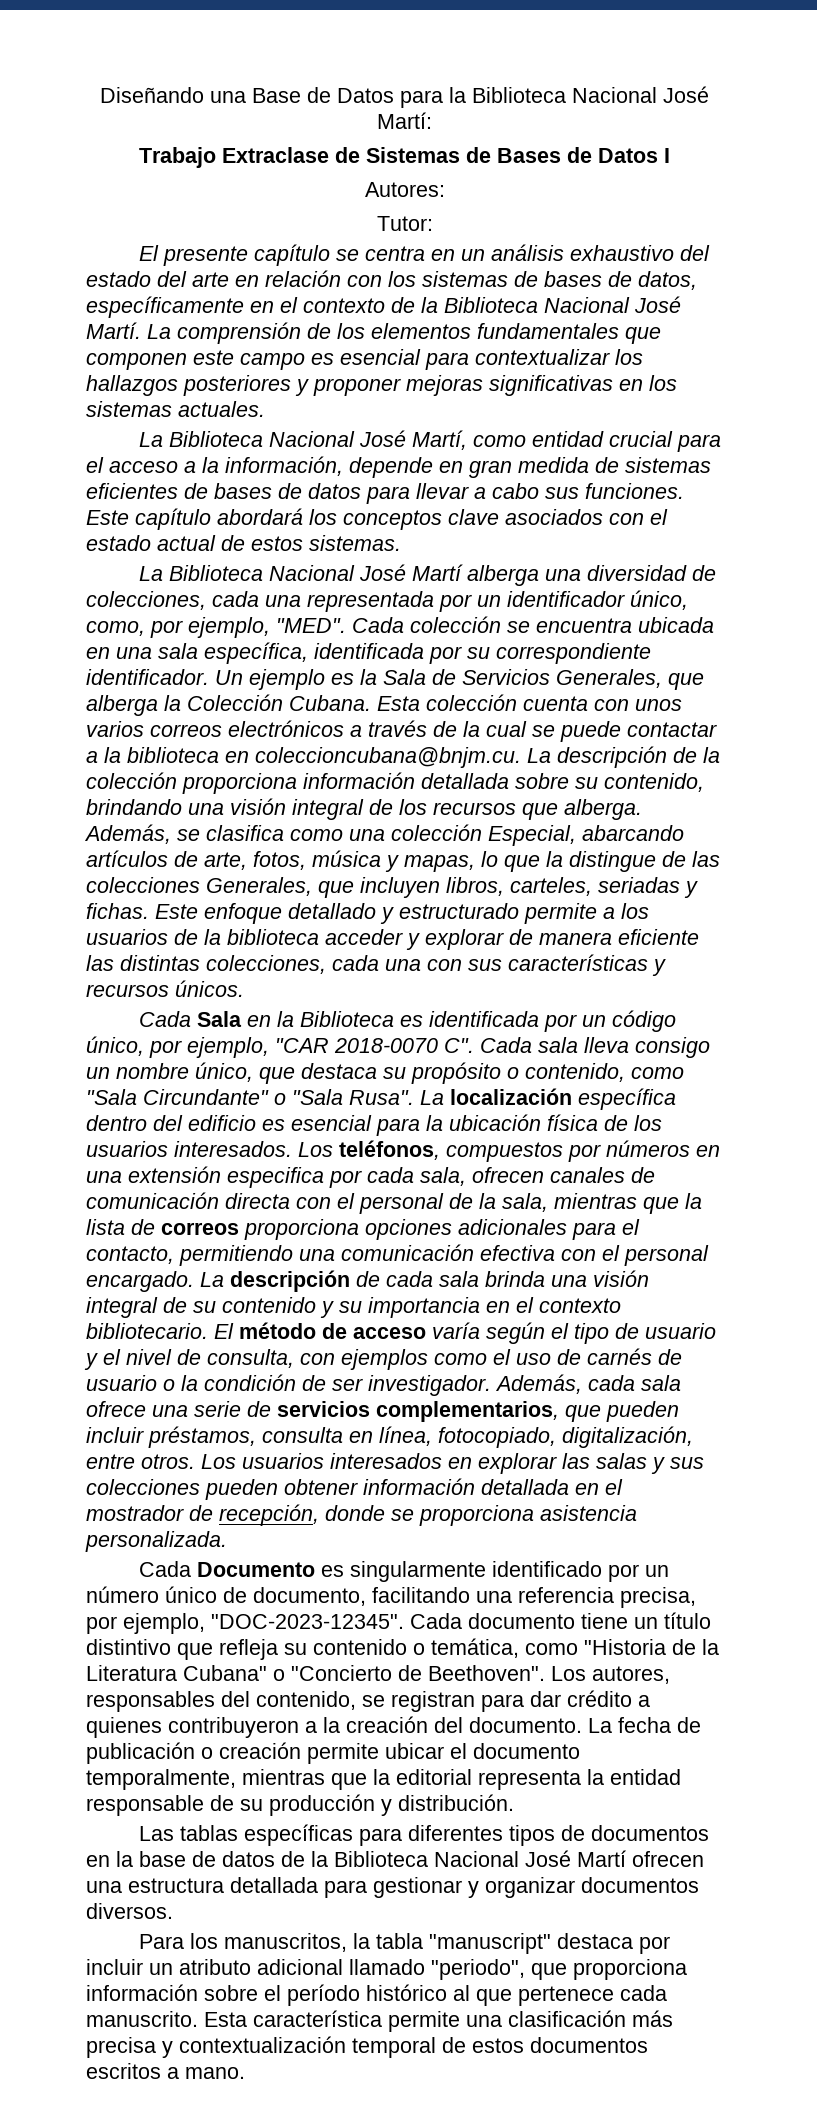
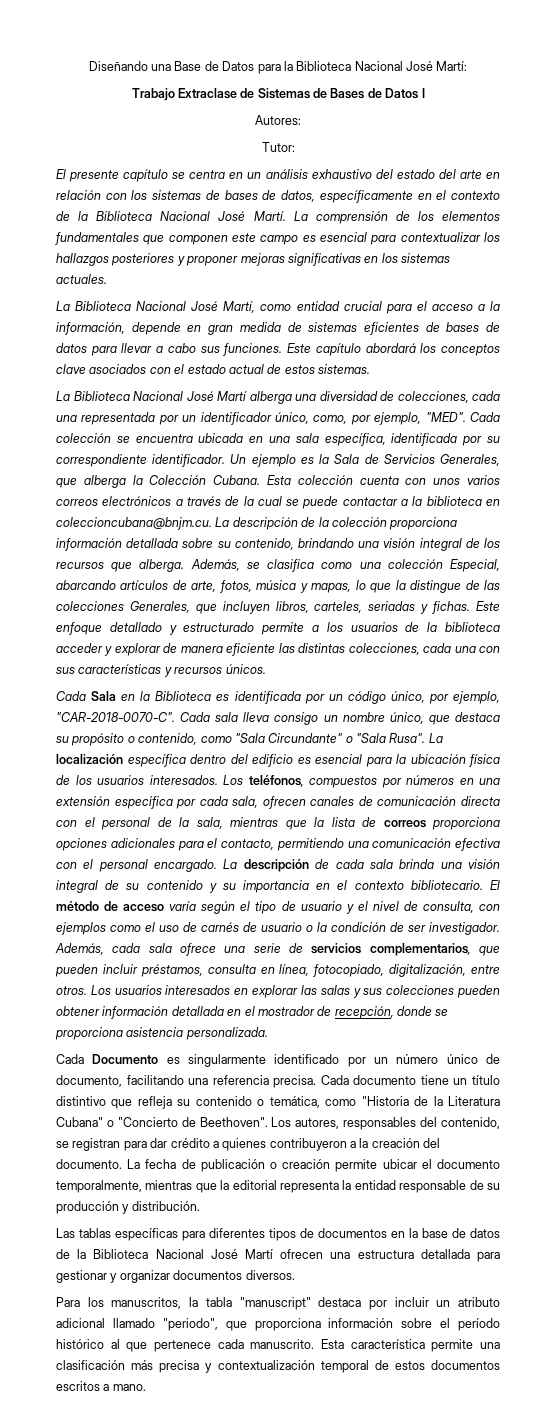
- Cada Sala en la Biblioteca es identificada por un código único, por ejemplo, "CAR 2018-0070 C". Cada sala lleva consigo un nombre único, que destaca su propósito o contenido, como "Sala Circundante" o "Sala Rusa".
+ Cada Sala en la Biblioteca es identificada por un código único, por ejemplo, "CAR-2018-0070-C". Cada sala lleva consigo un nombre único, que destaca su propósito o contenido, como "Sala Circundante" o "Sala Rusa".
- Cada Documento es singularmente identificado por un número único de documento, facilitando una referencia precisa, por ejemplo, "DOC-2023-12345".
+ Cada Documento es singularmente identificado por un número único de documento, facilitando una referencia precisa.

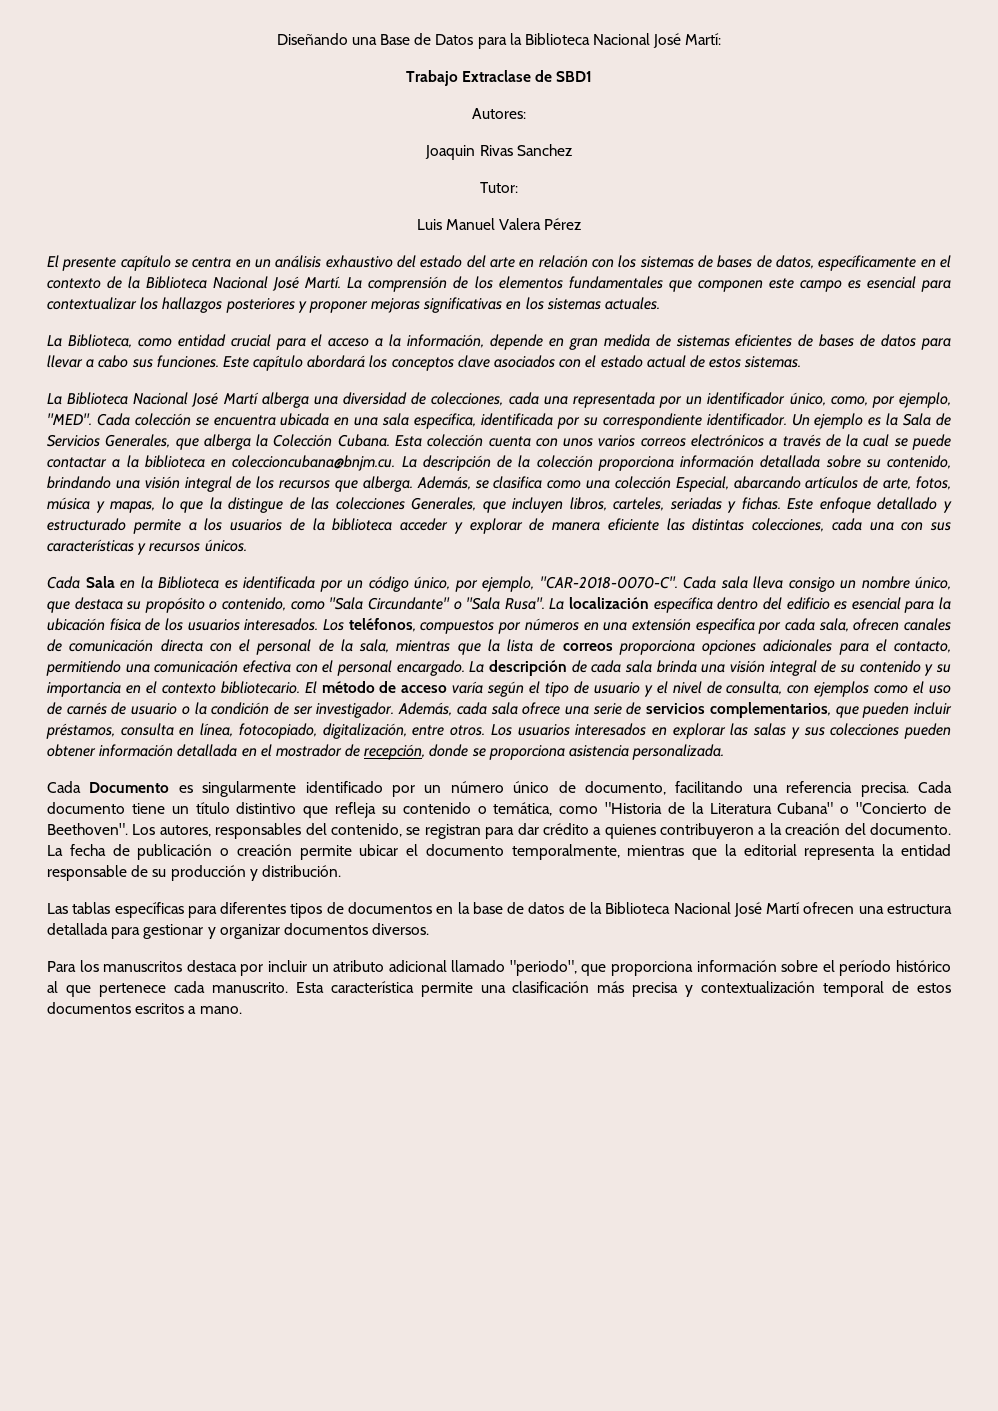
- Trabajo Extraclase de Sistemas de Bases de Datos I
+ Trabajo Extraclase de SBD1
  Autores:
+ Joaquin Rivas Sanchez
  Tutor:
+ Luis Manuel Valera Pérez
- La Biblioteca Nacional José Martí, como entidad crucial para el acceso a la información, depende en gran medida de sistemas eficientes de bases de datos para llevar a cabo sus funciones.
+ La Biblioteca, como entidad crucial para el acceso a la información, depende en gran medida de sistemas eficientes de bases de datos para llevar a cabo sus funciones.
- Para los manuscritos, la tabla "manuscript" destaca por incluir un atributo adicional llamado "periodo", que proporciona información sobre el período histórico al que pertenece cada manuscrito.
+ Para los manuscritos destaca por incluir un atributo adicional llamado "periodo", que proporciona información sobre el período histórico al que pertenece cada manuscrito.

